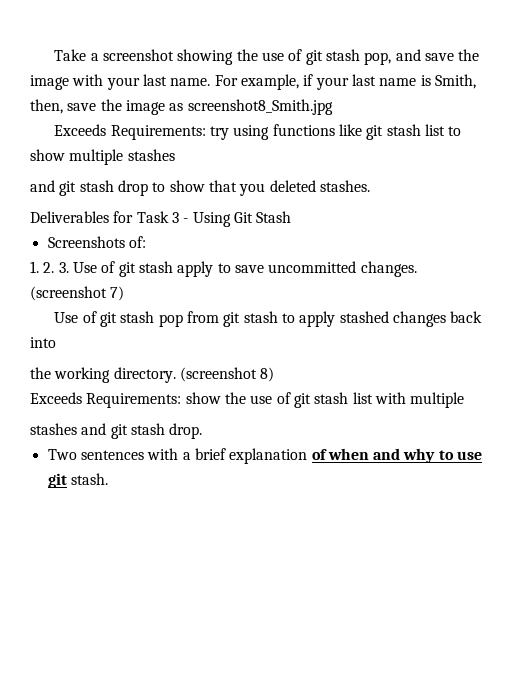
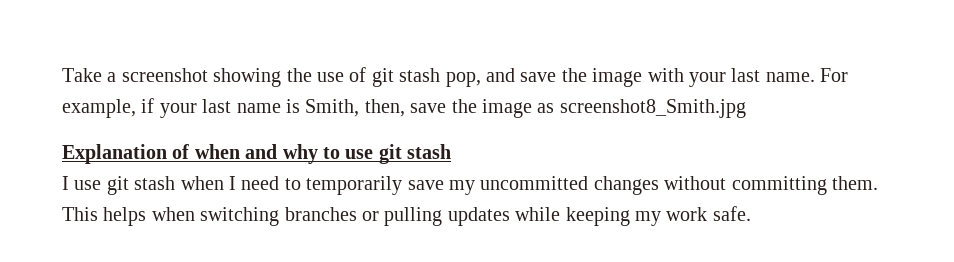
- Exceeds Requirements: try using functions like git stash list to show multiple stashes
- and git stash drop to show that you deleted stashes.
- Deliverables for Task 3 - Using Git Stash
- Screenshots of:
- 1. 2. 3. Use of git stash apply to save uncommitted changes. (screenshot 7)
- Use of git stash pop from git stash to apply stashed changes back into
- the working directory. (screenshot 8)
- Exceeds Requirements: show the use of git stash list with multiple
- stashes and git stash drop.
- Two sentences with a brief explanation of when and why to use git stash.
+ Explanation of when and why to use git stash
+ I use git stash when I need to temporarily save my uncommitted changes without committing them. This helps when switching branches or pulling updates while keeping my work safe.

